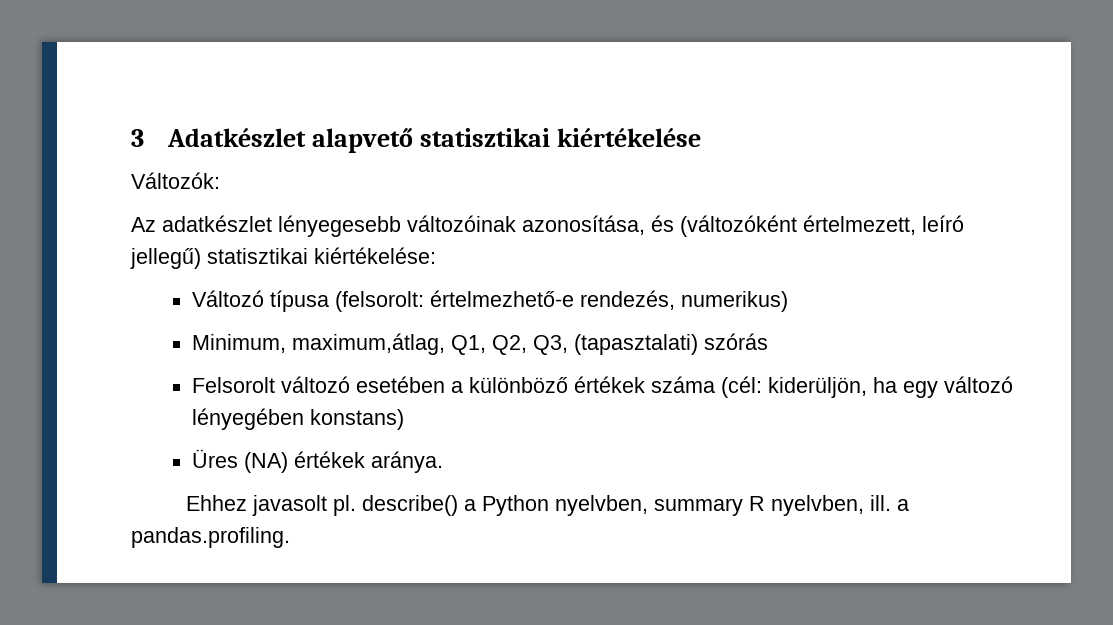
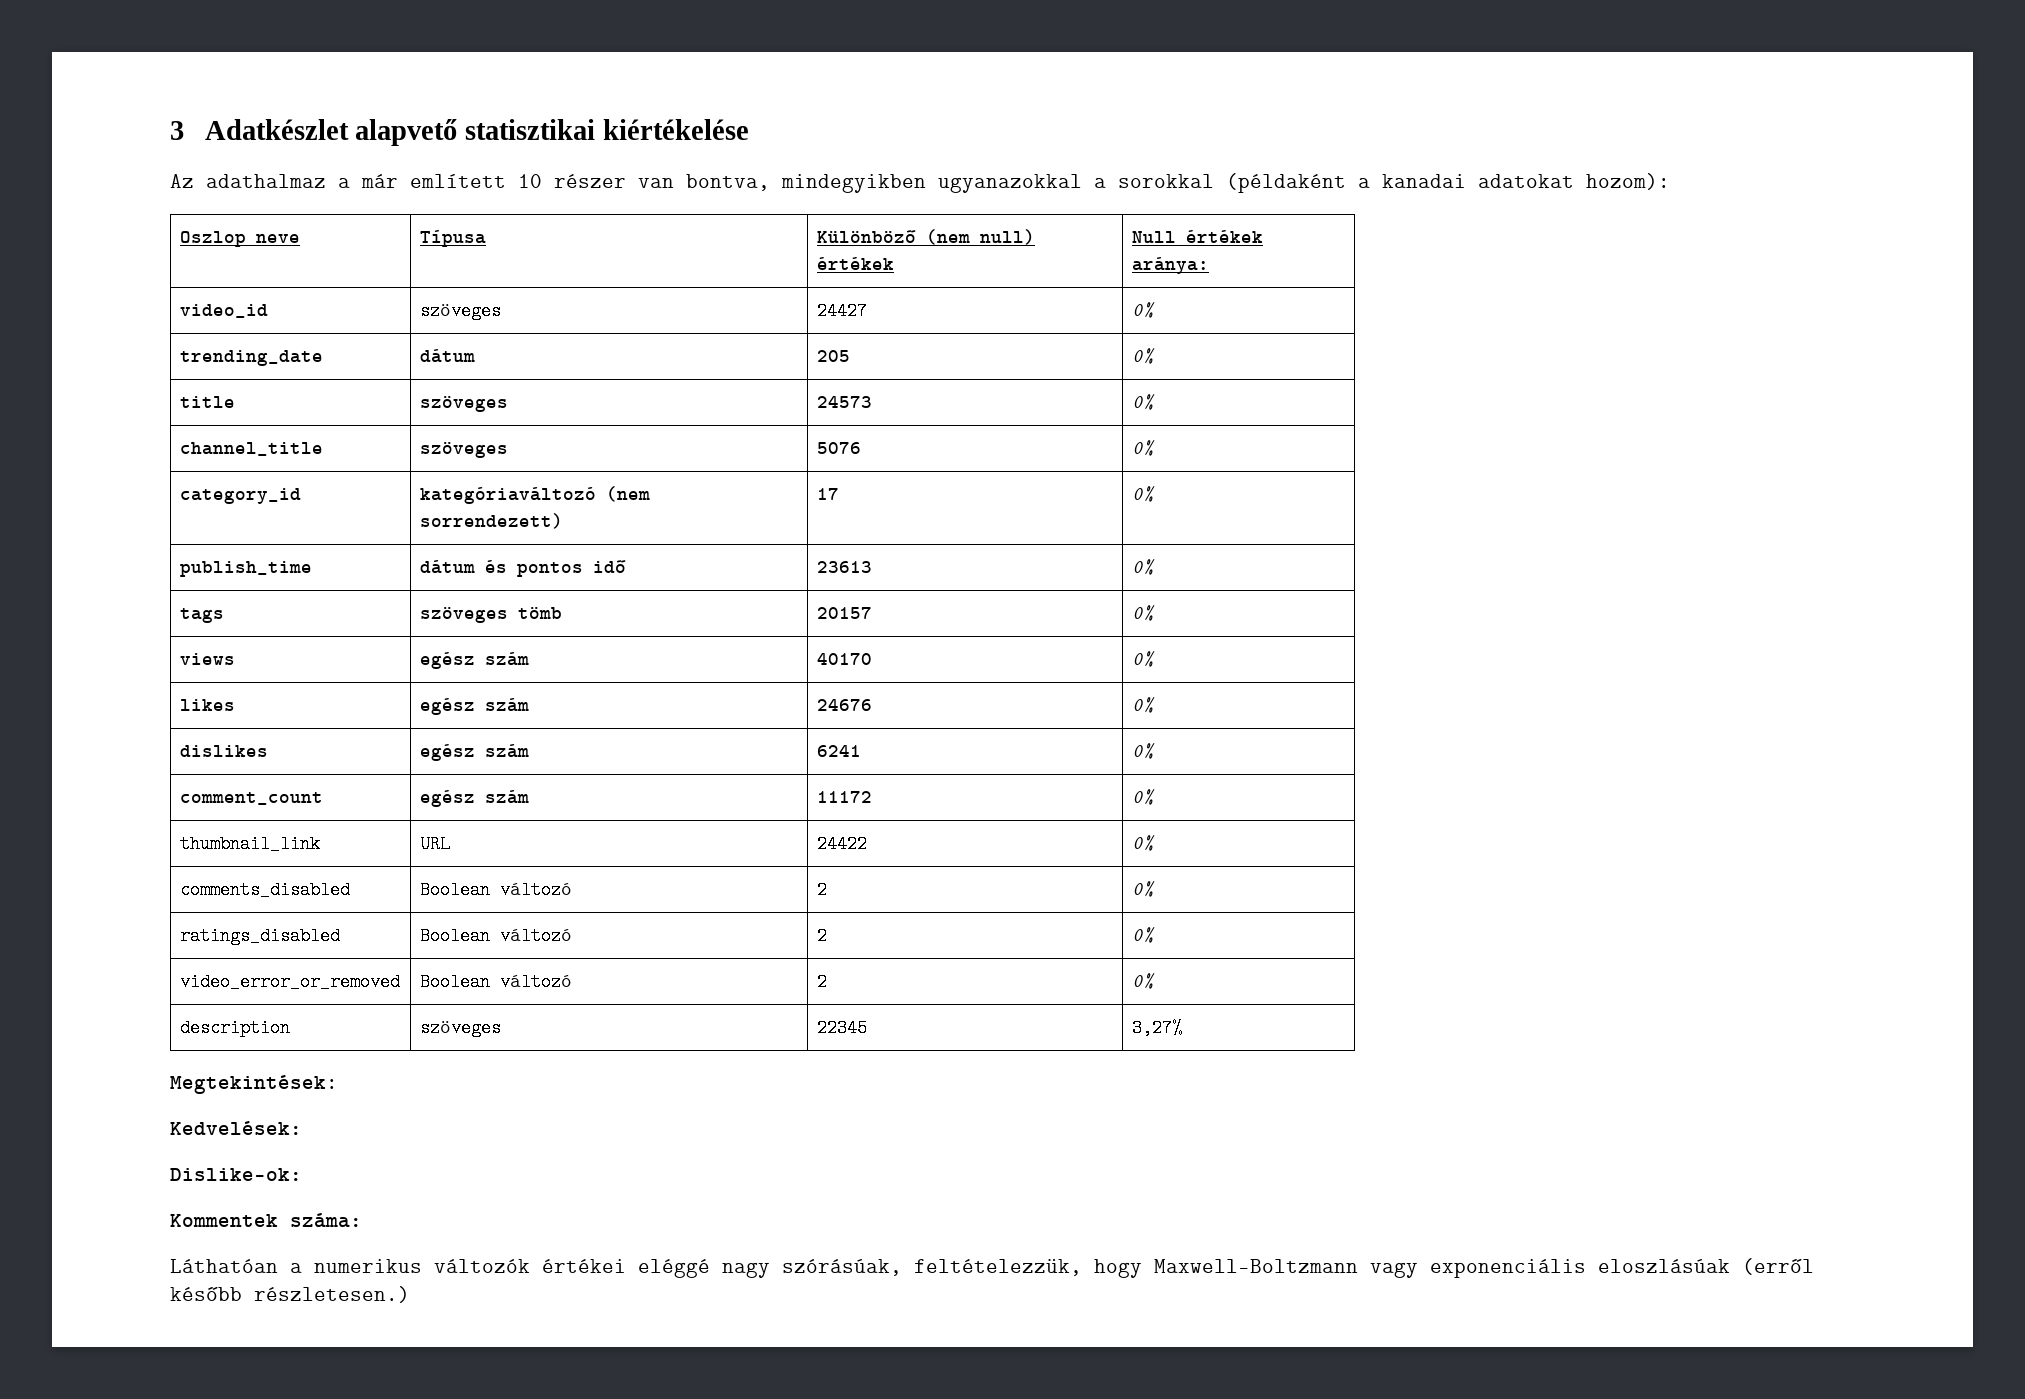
- Változók:
- Az adatkészlet lényegesebb változóinak azonosítása, és (változóként értelmezett, leíró jellegű) statisztikai kiértékelése:
- Változó típusa (felsorolt: értelmezhető-e rendezés, numerikus)
- Minimum, maximum,átlag, Q1, Q2, Q3, (tapasztalati) szórás
- Felsorolt változó esetében a különböző értékek száma (cél: kiderüljön, ha egy változó lényegében konstans)
- Üres (NA) értékek aránya.
- Ehhez javasolt pl. describe() a Python nyelvben, summary R nyelvben, ill. a pandas.profiling.
+ Az adathalmaz a már említett 10 részer van bontva, mindegyikben ugyanazokkal a sorokkal (példaként a kanadai adatokat hozom):
+ Oszlop neve | Típusa | Különböző (nem null) értékek | Null értékek aránya:
+ video_id | szöveges | 24427 | 0%
+ trending_date | dátum | 205 | 0%
+ title | szöveges | 24573 | 0%
+ channel_title | szöveges | 5076 | 0%
+ category_id | kategóriaváltozó (nem sorrendezett) | 17 | 0%
+ publish_time | dátum és pontos idő | 23613 | 0%
+ tags | szöveges tömb | 20157 | 0%
+ views | egész szám | 40170 | 0%
+ likes | egész szám | 24676 | 0%
+ dislikes | egész szám | 6241 | 0%
+ comment_count | egész szám | 11172 | 0%
+ thumbnail_link | URL | 24422 | 0%
+ comments_disabled | Boolean változó | 2 | 0%
+ ratings_disabled | Boolean változó | 2 | 0%
+ video_error_or_removed | Boolean változó | 2 | 0%
+ description | szöveges | 22345 | 3,27%
+ Megtekintések:
+ Kedvelések:
+ Dislike-ok:
+ Kommentek száma:
+ Láthatóan a numerikus változók értékei eléggé nagy szórásúak, feltételezzük, hogy Maxwell-Boltzmann vagy exponenciális eloszlásúak (erről később részletesen.)

